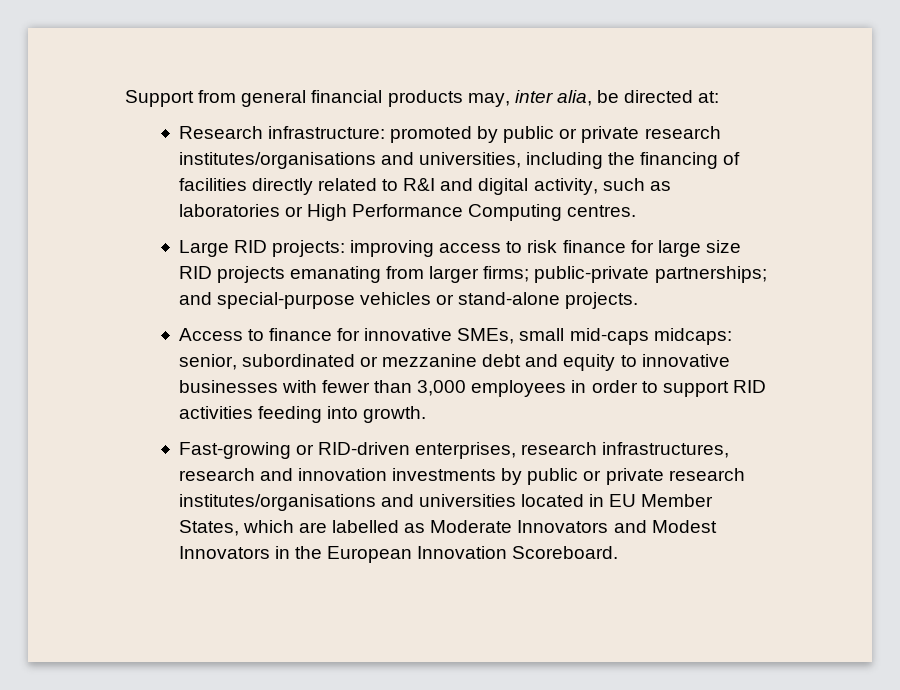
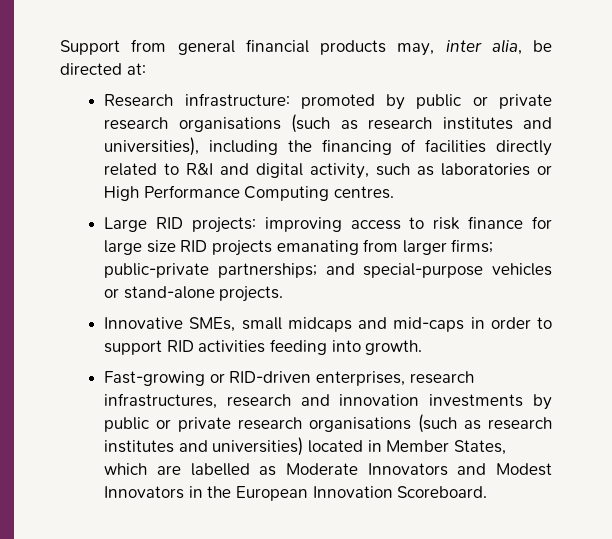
- Research infrastructure: promoted by public or private research institutes/organisations and universities, including the financing of facilities directly related to R&I and digital activity, such as laboratories or High Performance Computing centres.
+ Research infrastructure: promoted by public or private research organisations (such as research institutes and universities), including the financing of facilities directly related to R&I and digital activity, such as laboratories or High Performance Computing centres.
- Access to finance for innovative SMEs, small mid-caps midcaps: senior, subordinated or mezzanine debt and equity to innovative businesses with fewer than 3,000 employees in order to support RID activities feeding into growth.
+ Innovative SMEs, small midcaps and mid-caps in order to support RID activities feeding into growth.
- Fast-growing or RID-driven enterprises, research infrastructures, research and innovation investments by public or private research institutes/organisations and universities located in EU Member States, which are labelled as Moderate Innovators and Modest Innovators in the European Innovation Scoreboard.
+ Fast-growing or RID-driven enterprises, research infrastructures, research and innovation investments by public or private research organisations (such as research institutes and universities) located in Member States, which are labelled as Moderate Innovators and Modest Innovators in the European Innovation Scoreboard.

